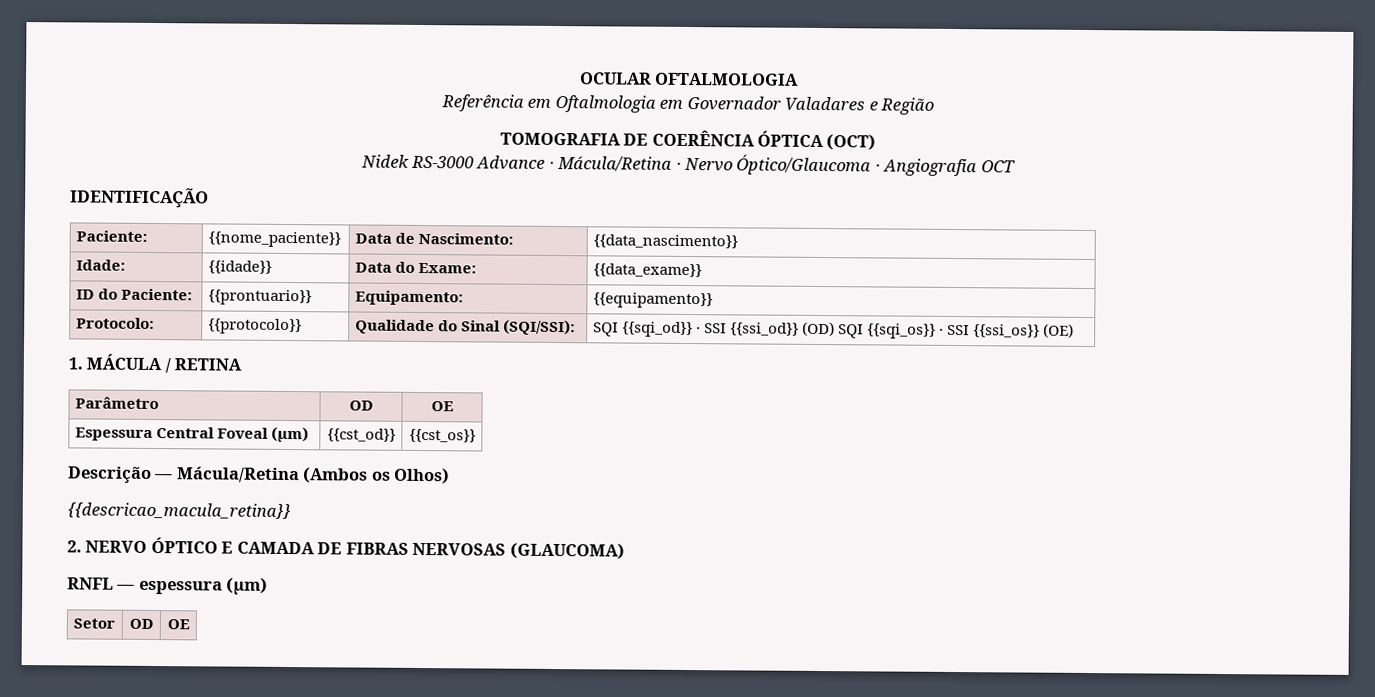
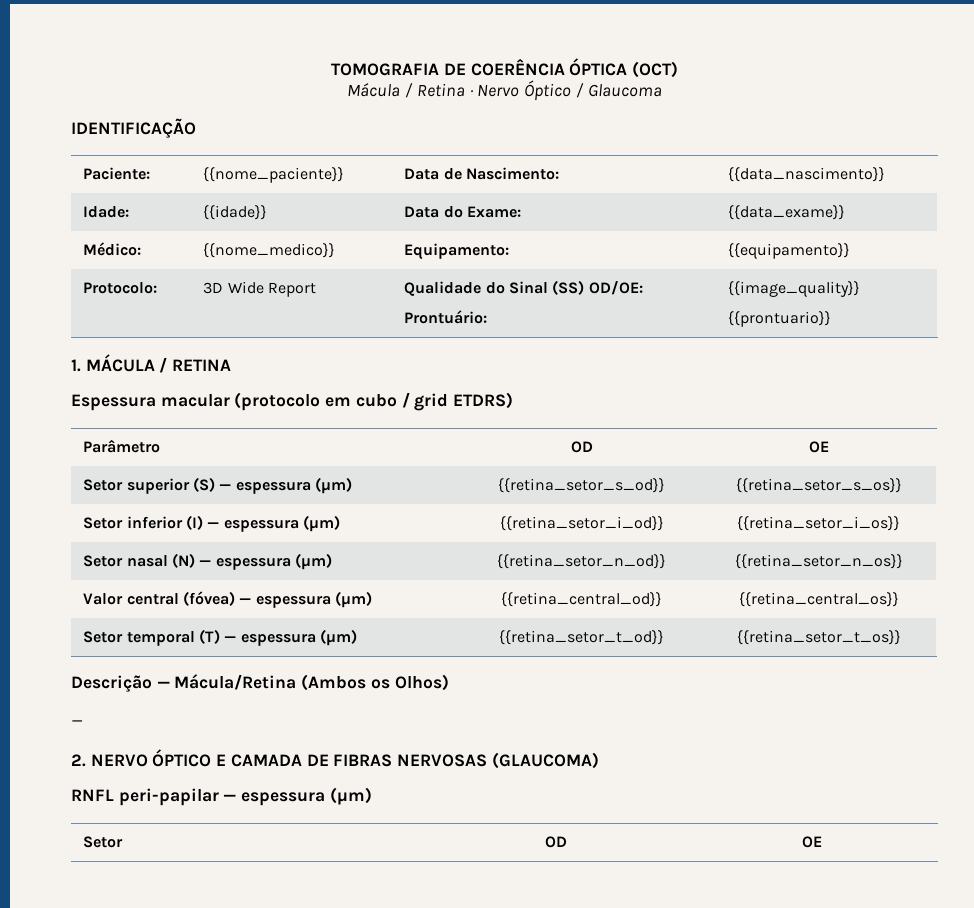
- OCULAR OFTALMOLOGIA
- Referência em Oftalmologia em Governador Valadares e Região
- Nidek RS-3000 Advance · Mácula/Retina · Nervo Óptico/Glaucoma · Angiografia OCT
+ Mácula / Retina · Nervo Óptico / Glaucoma
- ID do Paciente: | {{prontuario}} | Equipamento: | {{equipamento}}
+ Médico: | {{nome_medico}} | Equipamento: | {{equipamento}}
- Protocolo: | {{protocolo}} | Qualidade do Sinal (SQI/SSI): | SQI {{sqi_od}} · SSI {{ssi_od}} (OD) SQI {{sqi_os}} · SSI {{ssi_os}} (OE)
+ Protocolo: | 3D Wide Report | Qualidade do Sinal (SS) OD/OE:
+ Prontuário: | {{image_quality}}
+ {{prontuario}}
  1. MÁCULA / RETINA
+ Espessura macular (protocolo em cubo / grid ETDRS)
  Parâmetro | OD | OE
- Espessura Central Foveal (µm) | {{cst_od}} | {{cst_os}}
+ Setor superior (S) — espessura (µm) | {{retina_setor_s_od}} | {{retina_setor_s_os}}
+ Setor inferior (I) — espessura (µm) | {{retina_setor_i_od}} | {{retina_setor_i_os}}
+ Setor nasal (N) — espessura (µm) | {{retina_setor_n_od}} | {{retina_setor_n_os}}
+ Valor central (fóvea) — espessura (µm) | {{retina_central_od}} | {{retina_central_os}}
+ Setor temporal (T) — espessura (µm) | {{retina_setor_t_od}} | {{retina_setor_t_os}}
  Descrição — Mácula/Retina (Ambos os Olhos)
- {{descricao_macula_retina}}
+ —
- RNFL — espessura (µm)
+ RNFL peri-papilar — espessura (µm)

